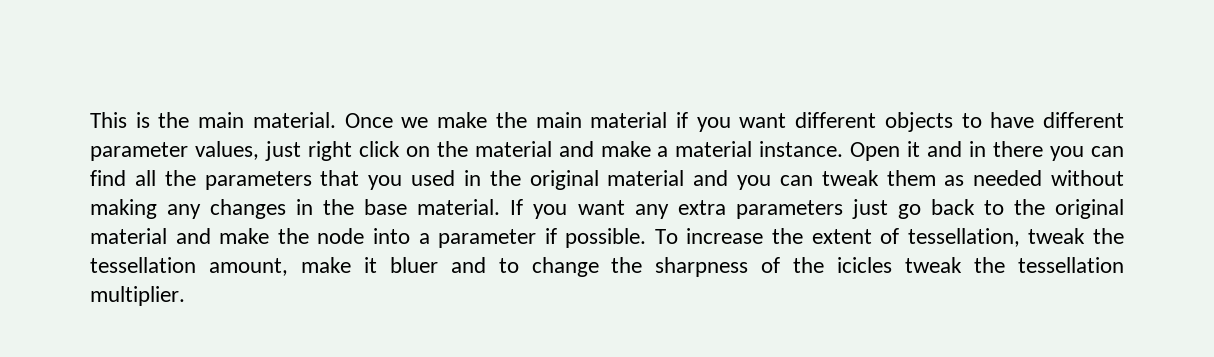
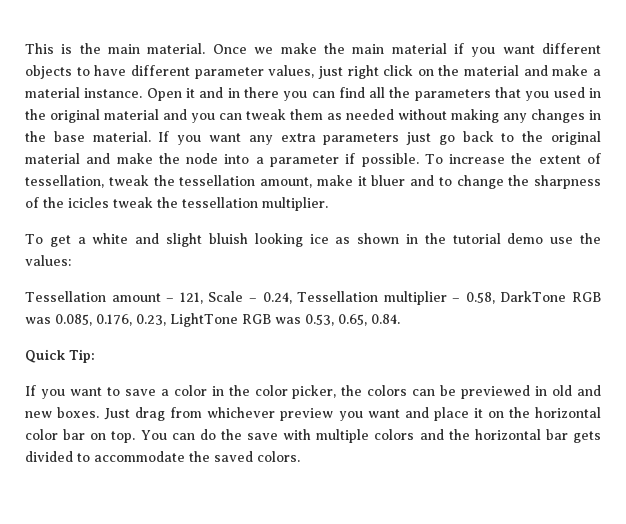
+ To get a white and slight bluish looking ice as shown in the tutorial demo use the values:
+ Tessellation amount – 121, Scale – 0.24, Tessellation multiplier – 0.58, DarkTone RGB was 0.085, 0.176, 0.23, LightTone RGB was 0.53, 0.65, 0.84.
+ Quick Tip:
+ If you want to save a color in the color picker, the colors can be previewed in old and new boxes. Just drag from whichever preview you want and place it on the horizontal color bar on top. You can do the save with multiple colors and the horizontal bar gets divided to accommodate the saved colors.

